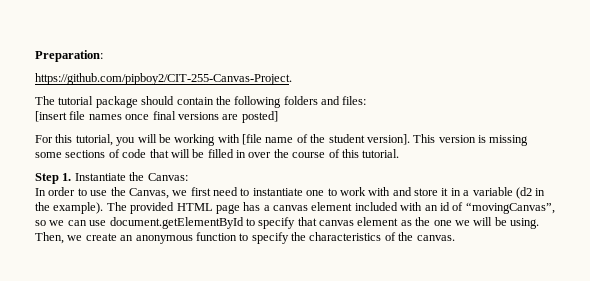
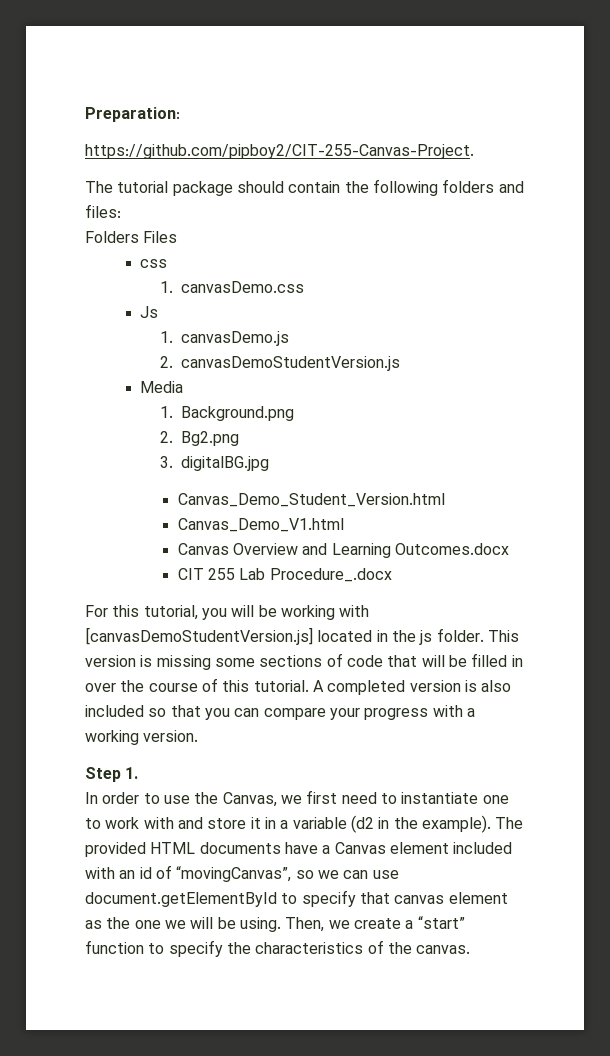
- [insert file names once final versions are posted]
+ Folders Files
+ css
+ 1. canvasDemo.css
+ Js
+ 1. canvasDemo.js
+ 2. canvasDemoStudentVersion.js
+ Media
+ 1. Background.png
+ 2. Bg2.png
+ 3. digitalBG.jpg
+ Canvas_Demo_Student_Version.html
+ Canvas_Demo_V1.html
+ Canvas Overview and Learning Outcomes.docx
+ CIT 255 Lab Procedure_.docx
- For this tutorial, you will be working with [file name of the student version].
+ For this tutorial, you will be working with [canvasDemoStudentVersion.js] located in the js folder.
+ A completed version is also included so that you can compare your progress with a working version.
- Step 1. Instantiate the Canvas:
+ Step 1.
- The provided HTML page has a canvas element included with an id of “movingCanvas”, so we can use document.getElementById to specify that canvas element as the one we will be using.
+ The provided HTML documents have a Canvas element included with an id of “movingCanvas”, so we can use document.getElementById to specify that canvas element as the one we will be using.
- Then, we create an anonymous function to specify the characteristics of the canvas.
+ Then, we create a “start” function to specify the characteristics of the canvas.

